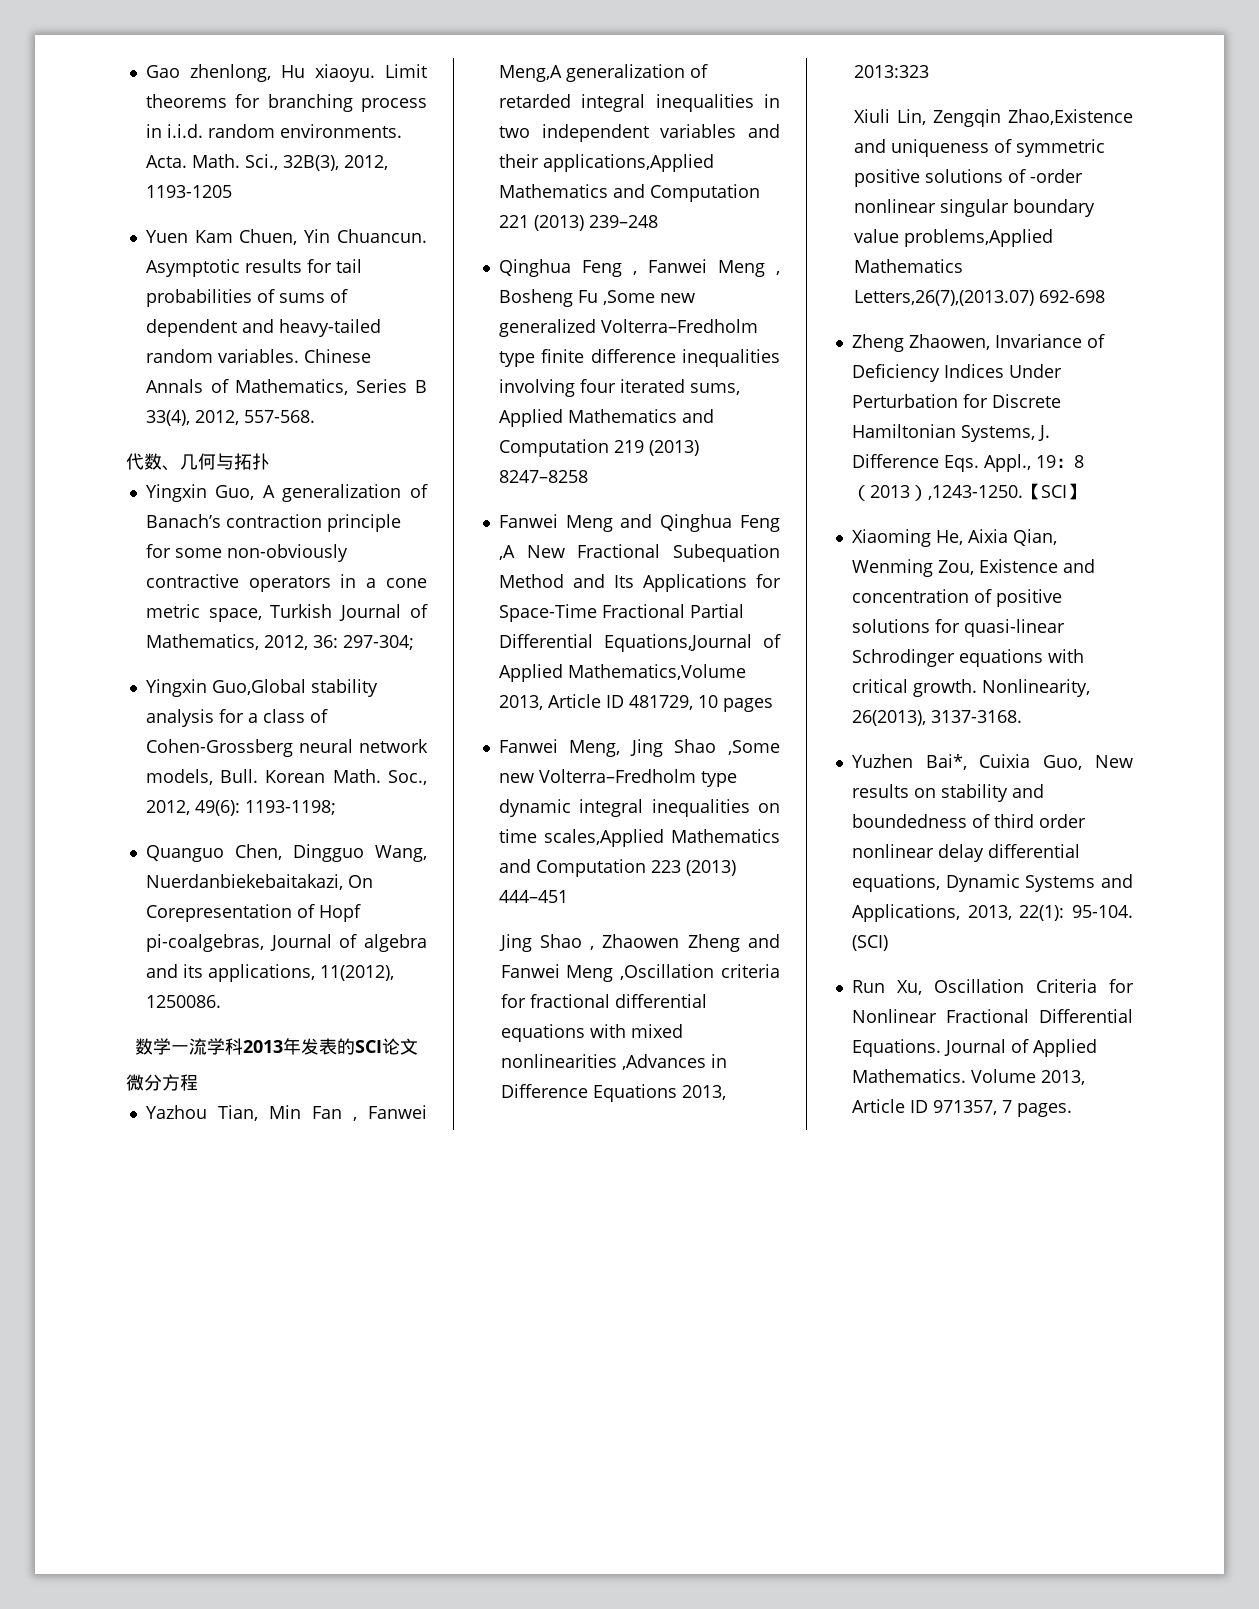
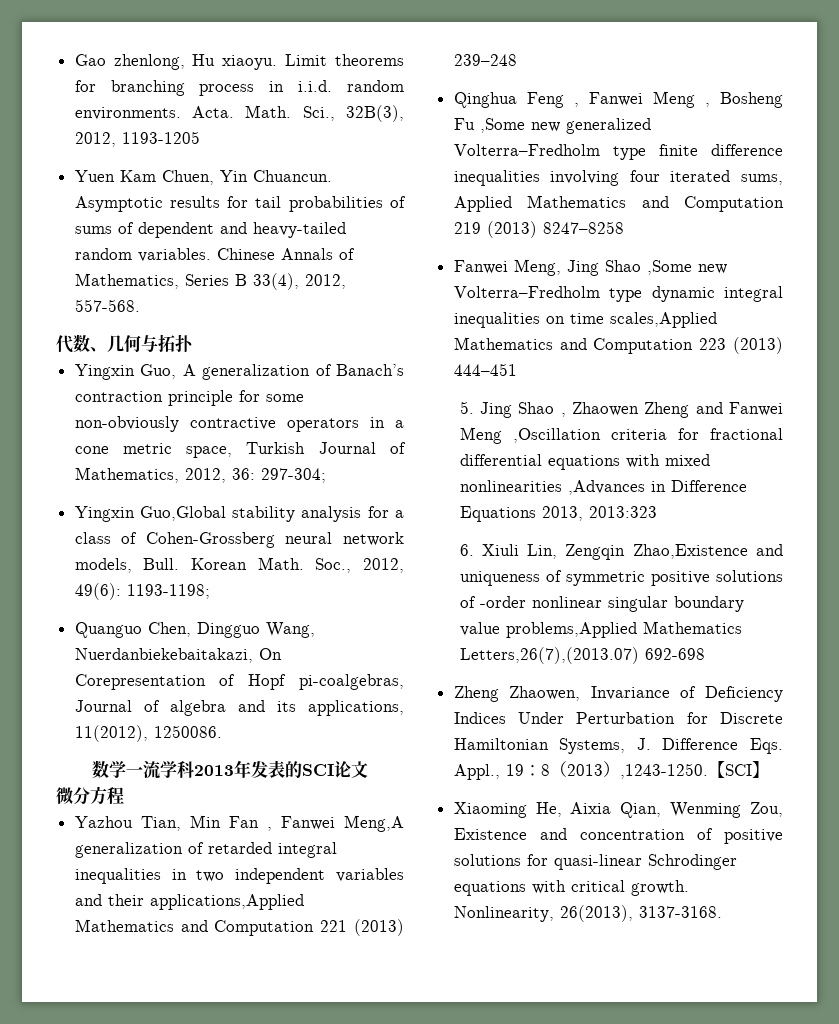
- Fanwei Meng and Qinghua Feng ,A New Fractional Subequation Method and Its Applications for Space-Time Fractional Partial Differential Equations,Journal of Applied Mathematics,Volume 2013, Article ID 481729, 10 pages
- Jing Shao , Zhaowen Zheng and Fanwei Meng ,Oscillation criteria for fractional differential equations with mixed nonlinearities ,Advances in Difference Equations 2013, 2013:323
+ 5. Jing Shao , Zhaowen Zheng and Fanwei Meng ,Oscillation criteria for fractional differential equations with mixed nonlinearities ,Advances in Difference Equations 2013, 2013:323
- Xiuli Lin, Zengqin Zhao,Existence and uniqueness of symmetric positive solutions of -order nonlinear singular boundary value problems,Applied Mathematics Letters,26(7),(2013.07) 692-698
+ 6. Xiuli Lin, Zengqin Zhao,Existence and uniqueness of symmetric positive solutions of -order nonlinear singular boundary value problems,Applied Mathematics Letters,26(7),(2013.07) 692-698
- Yuzhen Bai*, Cuixia Guo, New results on stability and boundedness of third order nonlinear delay differential equations, Dynamic Systems and Applications, 2013, 22(1): 95-104. (SCI)
- Run Xu, Oscillation Criteria for Nonlinear Fractional Differential Equations. Journal of Applied Mathematics. Volume 2013, Article ID 971357, 7 pages.

